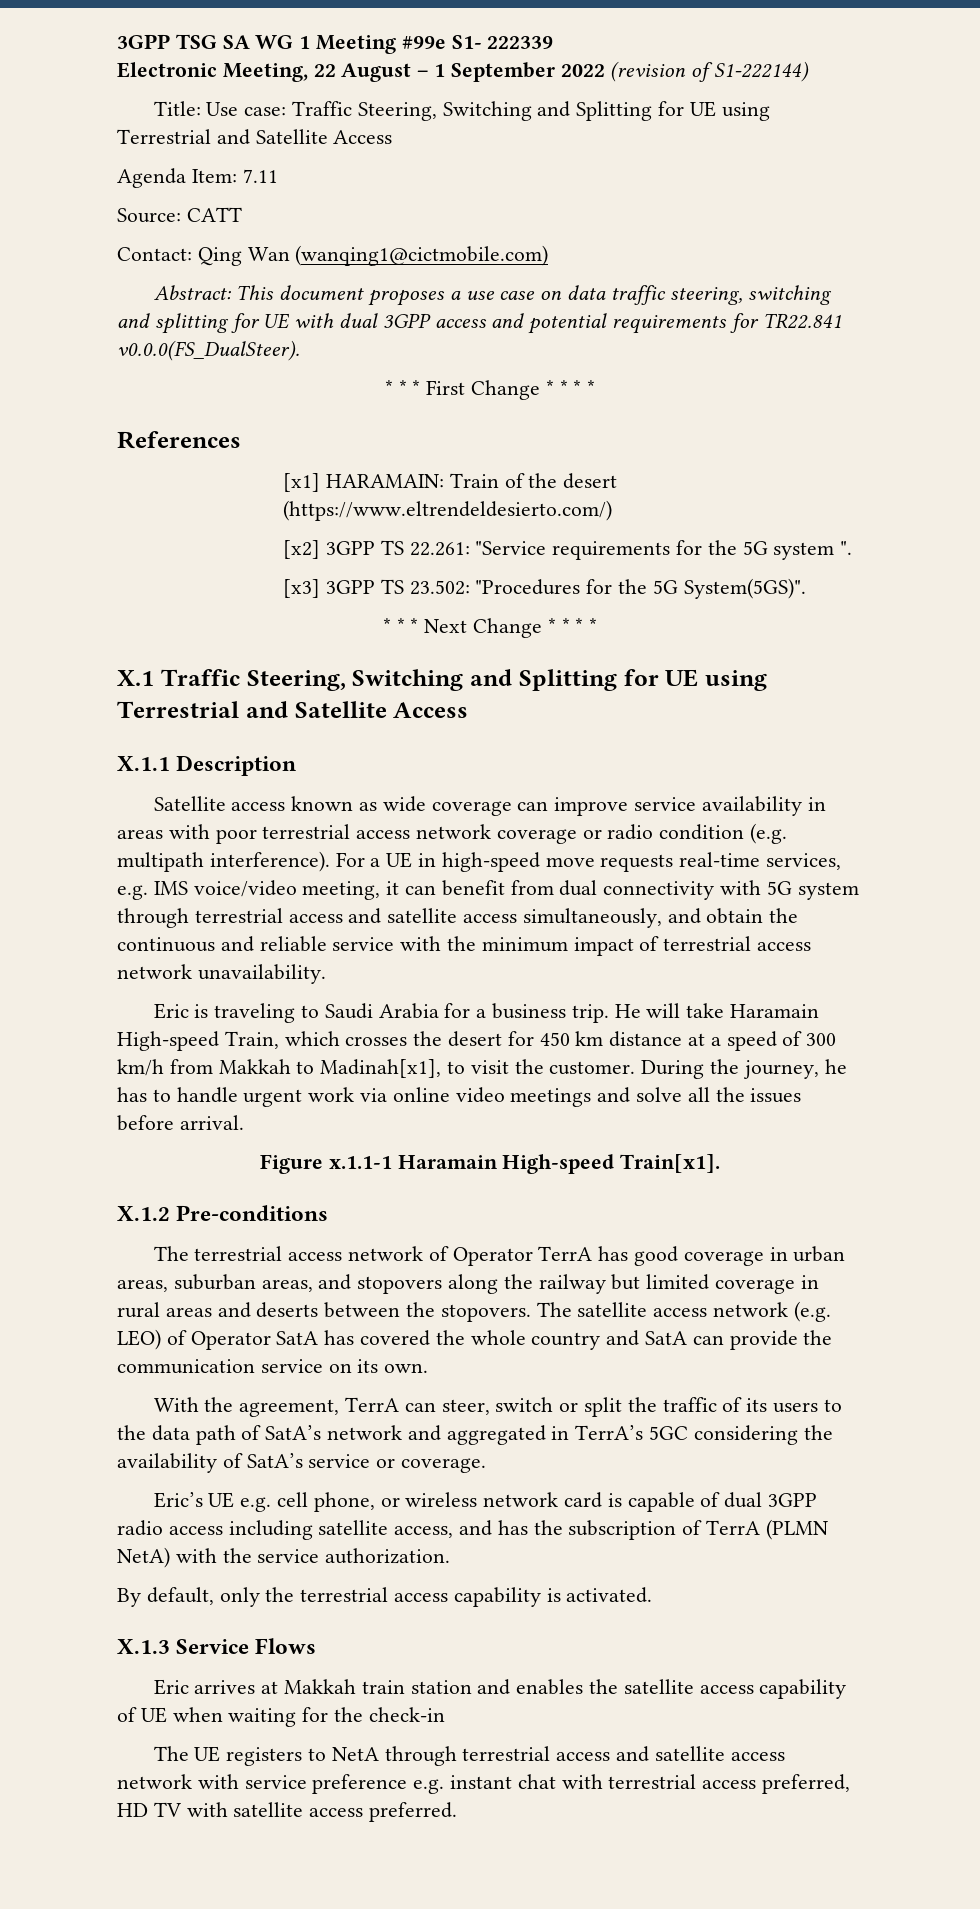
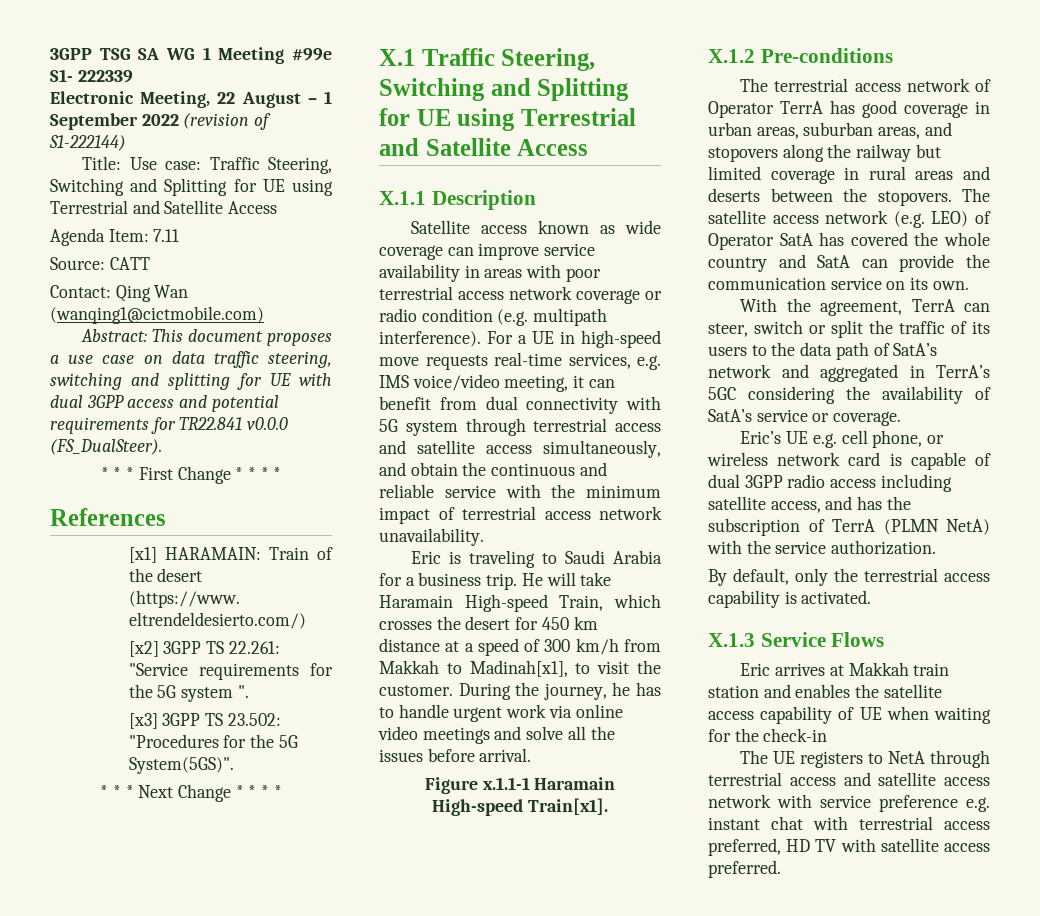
- Abstract: This document proposes a use case on data traffic steering, switching and splitting for UE with dual 3GPP access and potential requirements for TR22.841 v0.0.0(FS_DualSteer).
+ Abstract: This document proposes a use case on data traffic steering, switching and splitting for UE with dual 3GPP access and potential requirements for TR22.841 v0.0.0 (FS_DualSteer).

